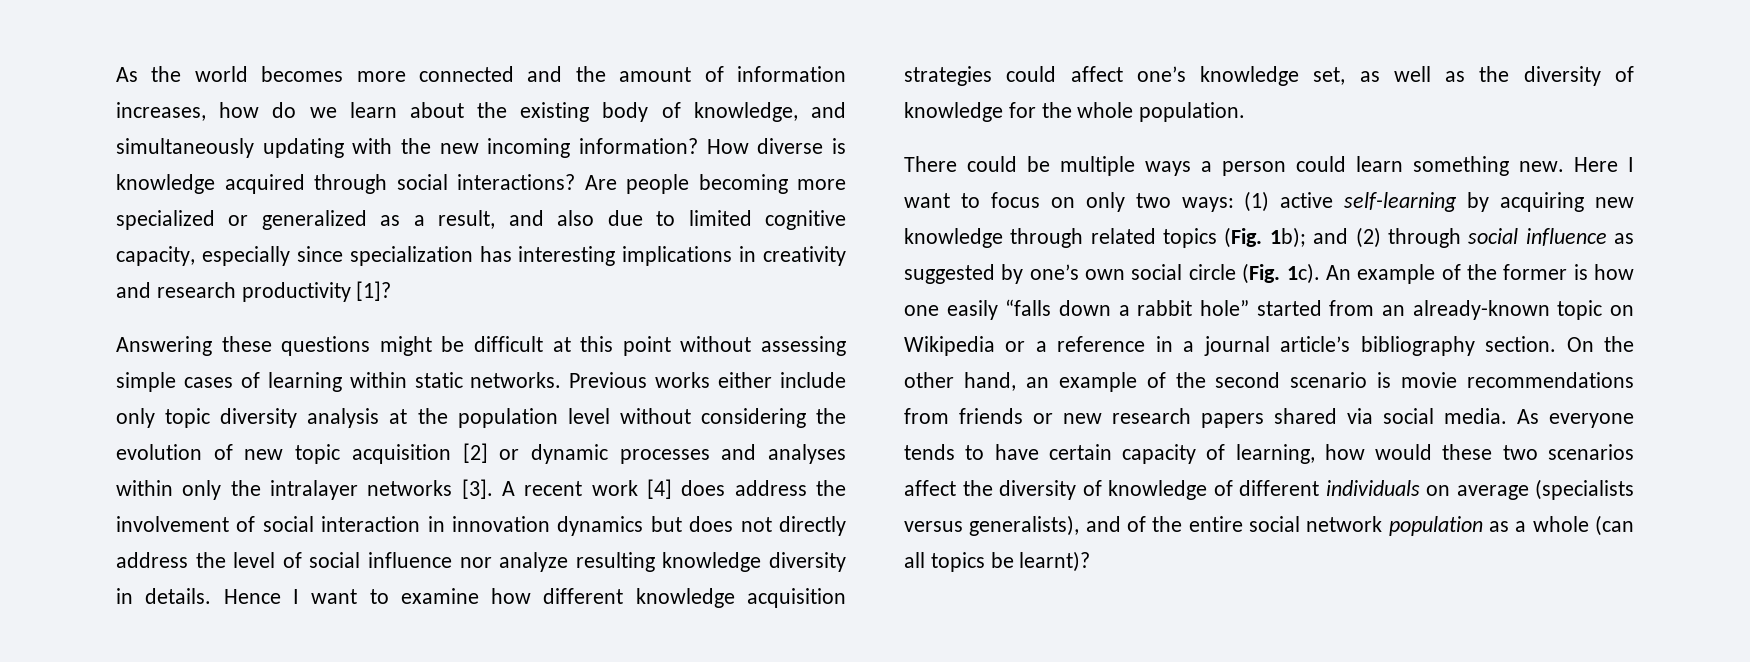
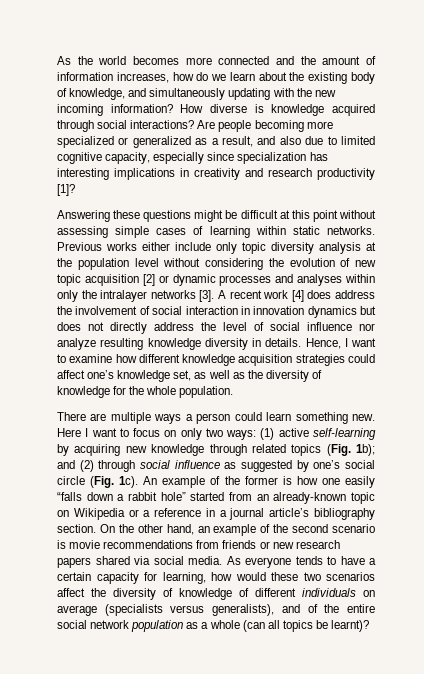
- Hence I want to examine how different knowledge acquisition strategies could affect one’s knowledge set, as well as the diversity of knowledge for the whole population.
+ Hence, I want to examine how different knowledge acquisition strategies could affect one’s knowledge set, as well as the diversity of knowledge for the whole population.
- There could be multiple ways a person could learn something new.
+ There are multiple ways a person could learn something new.
- Here I want to focus on only two ways: (1) active self-learning by acquiring new knowledge through related topics (Fig. 1b); and (2) through social influence as suggested by one’s own social circle (Fig. 1c).
+ Here I want to focus on only two ways: (1) active self-learning by acquiring new knowledge through related topics (Fig. 1b); and (2) through social influence as suggested by one’s social circle (Fig. 1c).
- As everyone tends to have certain capacity of learning, how would these two scenarios affect the diversity of knowledge of different individuals on average (specialists versus generalists), and of the entire social network population as a whole (can all topics be learnt)?
+ As everyone tends to have a certain capacity for learning, how would these two scenarios affect the diversity of knowledge of different individuals on average (specialists versus generalists), and of the entire social network population as a whole (can all topics be learnt)?

